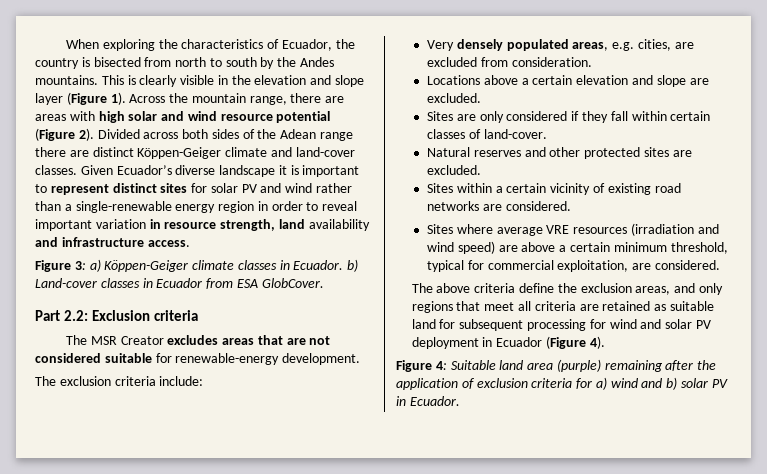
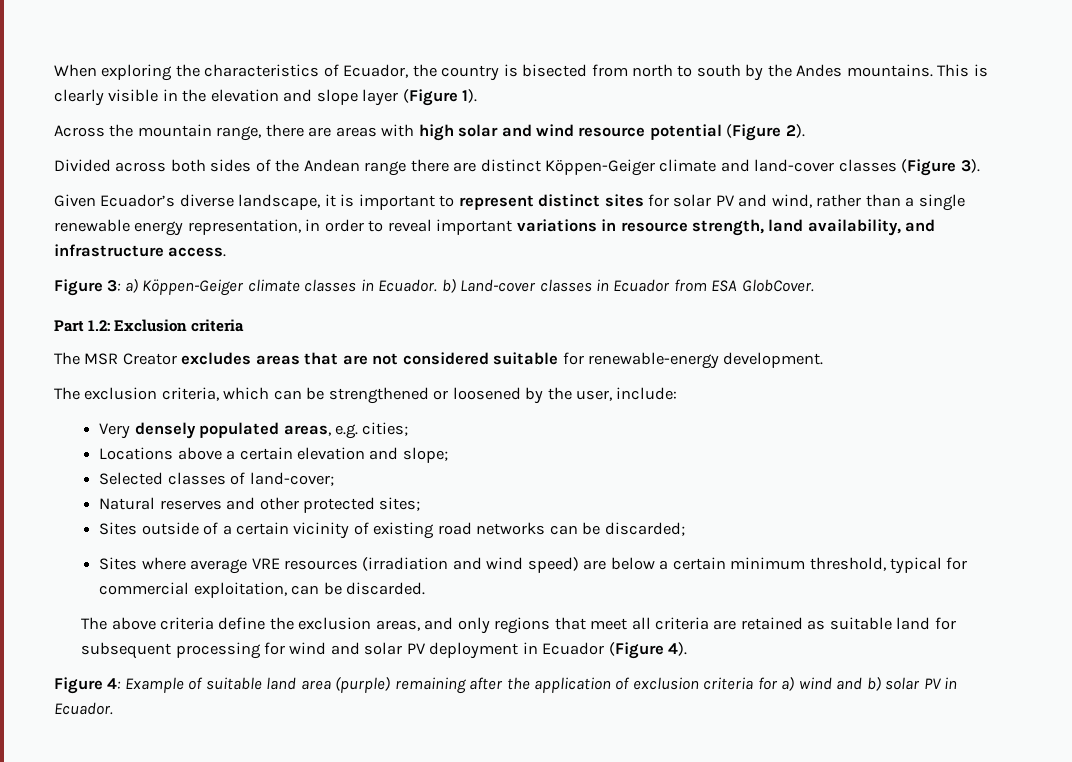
- This is clearly visible in the elevation and slope layer (Figure 1). Across the mountain range, there are areas with high solar and wind resource potential (Figure 2). Divided across both sides of the Adean range there are distinct Köppen-Geiger climate and land-cover classes. Given Ecuador’s diverse landscape it is important to represent distinct sites for solar PV and wind rather than a single-renewable energy region in order to reveal important variation in resource strength, land availability and infrastructure access.
+ This is clearly visible in the elevation and slope layer (Figure 1).
+ Across the mountain range, there are areas with high solar and wind resource potential (Figure 2).
+ Divided across both sides of the Andean range there are distinct Köppen-Geiger climate and land-cover classes (Figure 3).
+ Given Ecuador’s diverse landscape, it is important to represent distinct sites for solar PV and wind, rather than a single renewable energy representation, in order to reveal important variations in resource strength, land availability, and infrastructure access.
- Part 2.2: Exclusion criteria
+ Part 1.2: Exclusion criteria
- The exclusion criteria include:
+ The exclusion criteria, which can be strengthened or loosened by the user, include:
- Very densely populated areas, e.g. cities, are excluded from consideration.
+ Very densely populated areas, e.g. cities;
- Locations above a certain elevation and slope are excluded.
- Sites are only considered if they fall within certain classes of land-cover.
+ Locations above a certain elevation and slope;
+ Selected classes of land-cover;
- Natural reserves and other protected sites are excluded.
- Sites within a certain vicinity of existing road networks are considered.
+ Natural reserves and other protected sites;
+ Sites outside of a certain vicinity of existing road networks can be discarded;
- Sites where average VRE resources (irradiation and wind speed) are above a certain minimum threshold, typical for commercial exploitation, are considered.
+ Sites where average VRE resources (irradiation and wind speed) are below a certain minimum threshold, typical for commercial exploitation, can be discarded.
- Figure 4: Suitable land area (purple) remaining after the application of exclusion criteria for a) wind and b) solar PV in Ecuador.
+ Figure 4: Example of suitable land area (purple) remaining after the application of exclusion criteria for a) wind and b) solar PV in Ecuador.

